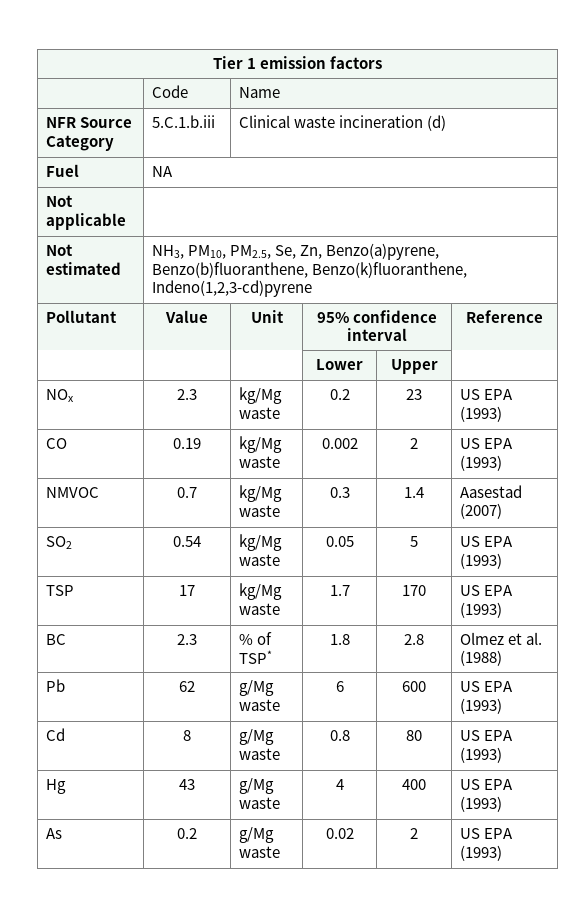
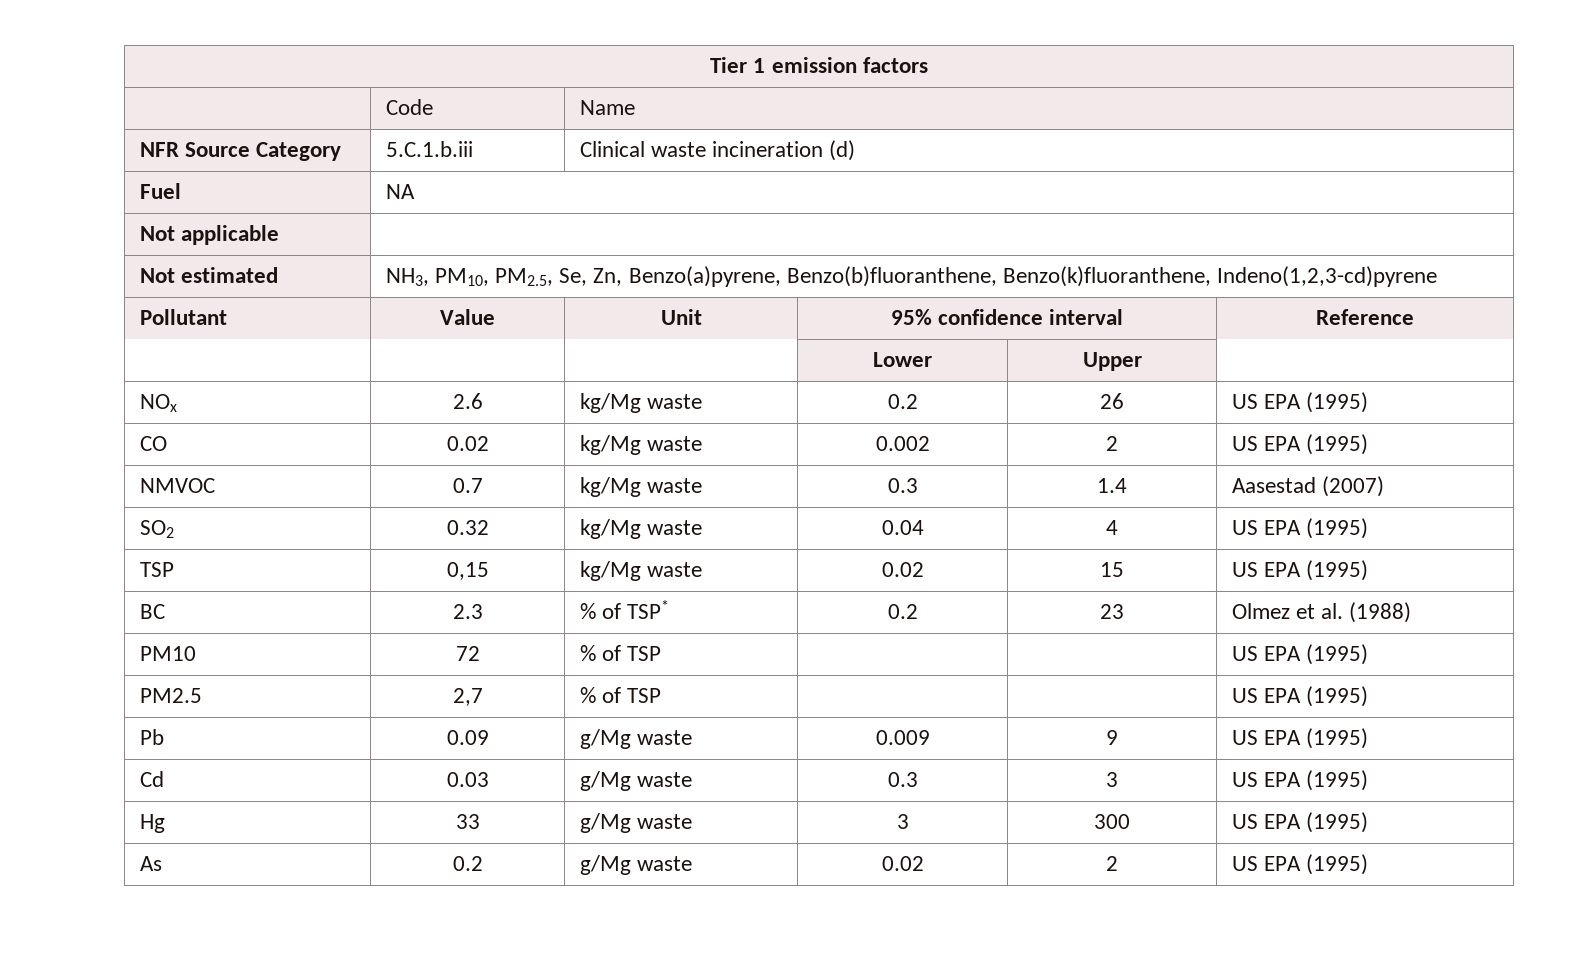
- NOx | 2.3 | kg/Mg waste | 0.2 | 23 | US EPA (1993)
+ NOx | 2.6 | kg/Mg waste | 0.2 | 26 | US EPA (1995)
- CO | 0.19 | kg/Mg waste | 0.002 | 2 | US EPA (1993)
+ CO | 0.02 | kg/Mg waste | 0.002 | 2 | US EPA (1995)
- SO2 | 0.54 | kg/Mg waste | 0.05 | 5 | US EPA (1993)
- TSP | 17 | kg/Mg waste | 1.7 | 170 | US EPA (1993)
+ SO2 | 0.32 | kg/Mg waste | 0.04 | 4 | US EPA (1995)
+ TSP | 0,15 | kg/Mg waste | 0.02 | 15 | US EPA (1995)
- BC | 2.3 | % of TSP* | 1.8 | 2.8 | Olmez et al. (1988)
+ BC | 2.3 | % of TSP* | 0.2 | 23 | Olmez et al. (1988)
+ PM10 | 72 | % of TSP | | | US EPA (1995)
+ PM2.5 | 2,7 | % of TSP | | | US EPA (1995)
- Pb | 62 | g/Mg waste | 6 | 600 | US EPA (1993)
+ Pb | 0.09 | g/Mg waste | 0.009 | 9 | US EPA (1995)
- Cd | 8 | g/Mg waste | 0.8 | 80 | US EPA (1993)
+ Cd | 0.03 | g/Mg waste | 0.3 | 3 | US EPA (1995)
- Hg | 43 | g/Mg waste | 4 | 400 | US EPA (1993)
+ Hg | 33 | g/Mg waste | 3 | 300 | US EPA (1995)
- As | 0.2 | g/Mg waste | 0.02 | 2 | US EPA (1993)
+ As | 0.2 | g/Mg waste | 0.02 | 2 | US EPA (1995)

